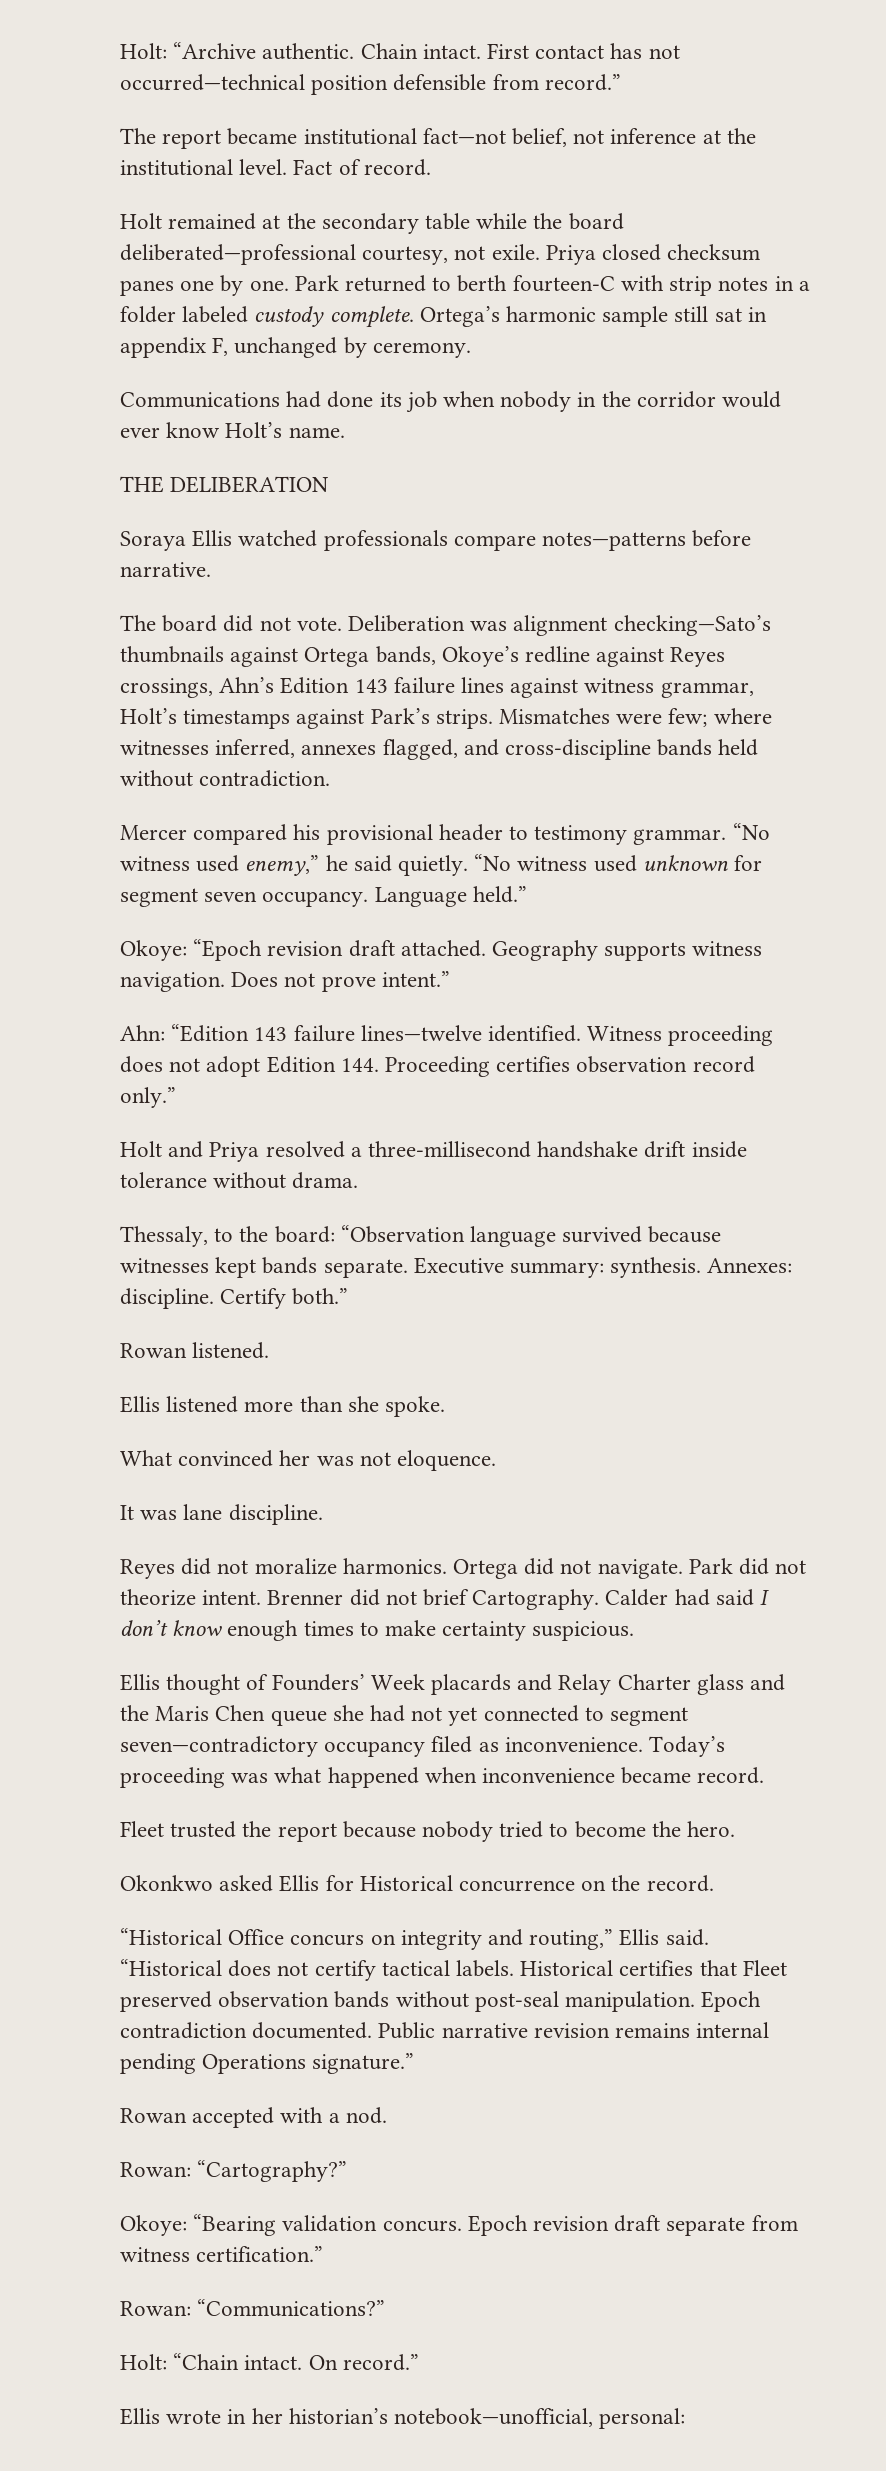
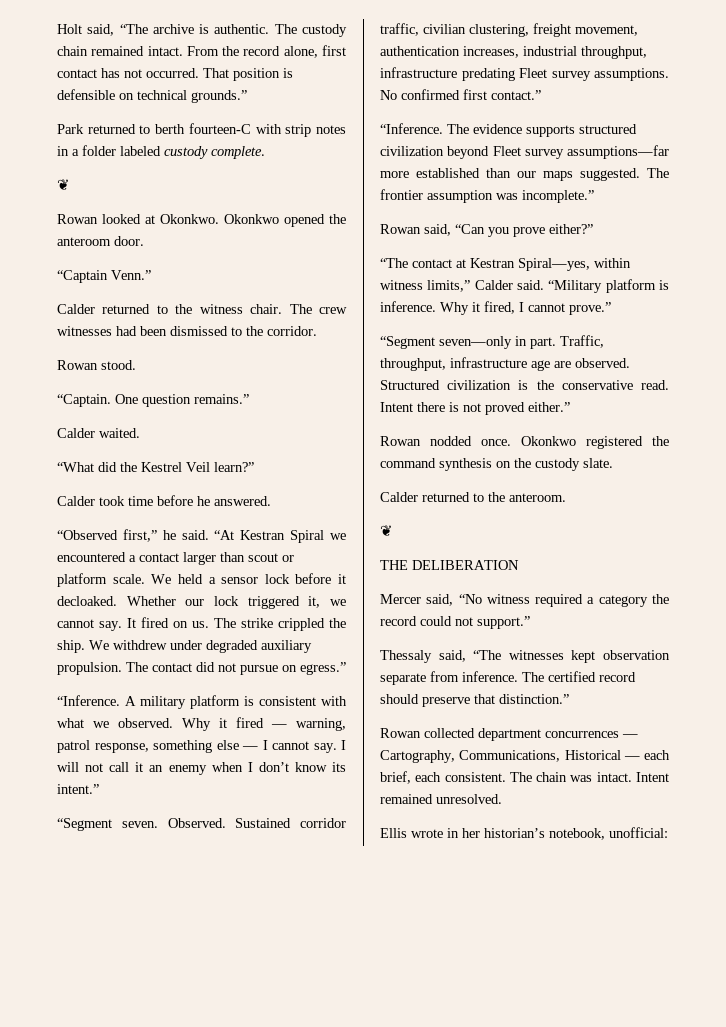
- Holt: “Archive authentic. Chain intact. First contact has not occurred—technical position defensible from record.”
- The report became institutional fact—not belief, not inference at the institutional level. Fact of record.
- Holt remained at the secondary table while the board deliberated—professional courtesy, not exile. Priya closed checksum panes one by one. Park returned to berth fourteen-C with strip notes in a folder labeled custody complete. Ortega’s harmonic sample still sat in appendix F, unchanged by ceremony.
- Communications had done its job when nobody in the corridor would ever know Holt’s name.
+ Holt said, “The archive is authentic. The custody chain remained intact. From the record alone, first contact has not occurred. That position is defensible on technical grounds.”
+ Park returned to berth fourteen-C with strip notes in a folder labeled custody complete.
+ ❦
+ Rowan looked at Okonkwo. Okonkwo opened the anteroom door.
+ “Captain Venn.”
+ Calder returned to the witness chair. The crew witnesses had been dismissed to the corridor.
+ Rowan stood.
+ “Captain. One question remains.”
+ Calder waited.
+ “What did the Kestrel Veil learn?”
+ Calder took time before he answered.
+ “Observed first,” he said. “At Kestran Spiral we encountered a contact larger than scout or platform scale. We held a sensor lock before it decloaked. Whether our lock triggered it, we cannot say. It fired on us. The strike crippled the ship. We withdrew under degraded auxiliary propulsion. The contact did not pursue on egress.”
+ “Inference. A military platform is consistent with what we observed. Why it fired — warning, patrol response, something else — I cannot say. I will not call it an enemy when I don’t know its intent.”
+ “Segment seven. Observed. Sustained corridor traffic, civilian clustering, freight movement, authentication increases, industrial throughput, infrastructure predating Fleet survey assumptions. No confirmed first contact.”
+ “Inference. The evidence supports structured civilization beyond Fleet survey assumptions—far more established than our maps suggested. The frontier assumption was incomplete.”
+ Rowan said, “Can you prove either?”
+ “The contact at Kestran Spiral—yes, within witness limits,” Calder said. “Military platform is inference. Why it fired, I cannot prove.”
+ “Segment seven—only in part. Traffic, throughput, infrastructure age are observed. Structured civilization is the conservative read. Intent there is not proved either.”
+ Rowan nodded once. Okonkwo registered the command synthesis on the custody slate.
+ Calder returned to the anteroom.
+ ❦
  THE DELIBERATION
- Soraya Ellis watched professionals compare notes—patterns before narrative.
- The board did not vote. Deliberation was alignment checking—Sato’s thumbnails against Ortega bands, Okoye’s redline against Reyes crossings, Ahn’s Edition 143 failure lines against witness grammar, Holt’s timestamps against Park’s strips. Mismatches were few; where witnesses inferred, annexes flagged, and cross-discipline bands held without contradiction.
- Mercer compared his provisional header to testimony grammar. “No witness used enemy,” he said quietly. “No witness used unknown for segment seven occupancy. Language held.”
- Okoye: “Epoch revision draft attached. Geography supports witness navigation. Does not prove intent.”
- Ahn: “Edition 143 failure lines—twelve identified. Witness proceeding does not adopt Edition 144. Proceeding certifies observation record only.”
- Holt and Priya resolved a three-millisecond handshake drift inside tolerance without drama.
- Thessaly, to the board: “Observation language survived because witnesses kept bands separate. Executive summary: synthesis. Annexes: discipline. Certify both.”
- Rowan listened.
- Ellis listened more than she spoke.
- What convinced her was not eloquence.
- It was lane discipline.
- Reyes did not moralize harmonics. Ortega did not navigate. Park did not theorize intent. Brenner did not brief Cartography. Calder had said I don’t know enough times to make certainty suspicious.
- Ellis thought of Founders’ Week placards and Relay Charter glass and the Maris Chen queue she had not yet connected to segment seven—contradictory occupancy filed as inconvenience. Today’s proceeding was what happened when inconvenience became record.
- Fleet trusted the report because nobody tried to become the hero.
- Okonkwo asked Ellis for Historical concurrence on the record.
- “Historical Office concurs on integrity and routing,” Ellis said. “Historical does not certify tactical labels. Historical certifies that Fleet preserved observation bands without post-seal manipulation. Epoch contradiction documented. Public narrative revision remains internal pending Operations signature.”
- Rowan accepted with a nod.
- Rowan: “Cartography?”
- Okoye: “Bearing validation concurs. Epoch revision draft separate from witness certification.”
- Rowan: “Communications?”
- Holt: “Chain intact. On record.”
+ Mercer said, “No witness required a category the record could not support.”
+ Thessaly said, “The witnesses kept observation separate from inference. The certified record should preserve that distinction.”
+ Rowan collected department concurrences — Cartography, Communications, Historical — each brief, each consistent. The chain was intact. Intent remained unresolved.
- Ellis wrote in her historian’s notebook—unofficial, personal:
+ Ellis wrote in her historian’s notebook, unofficial:

